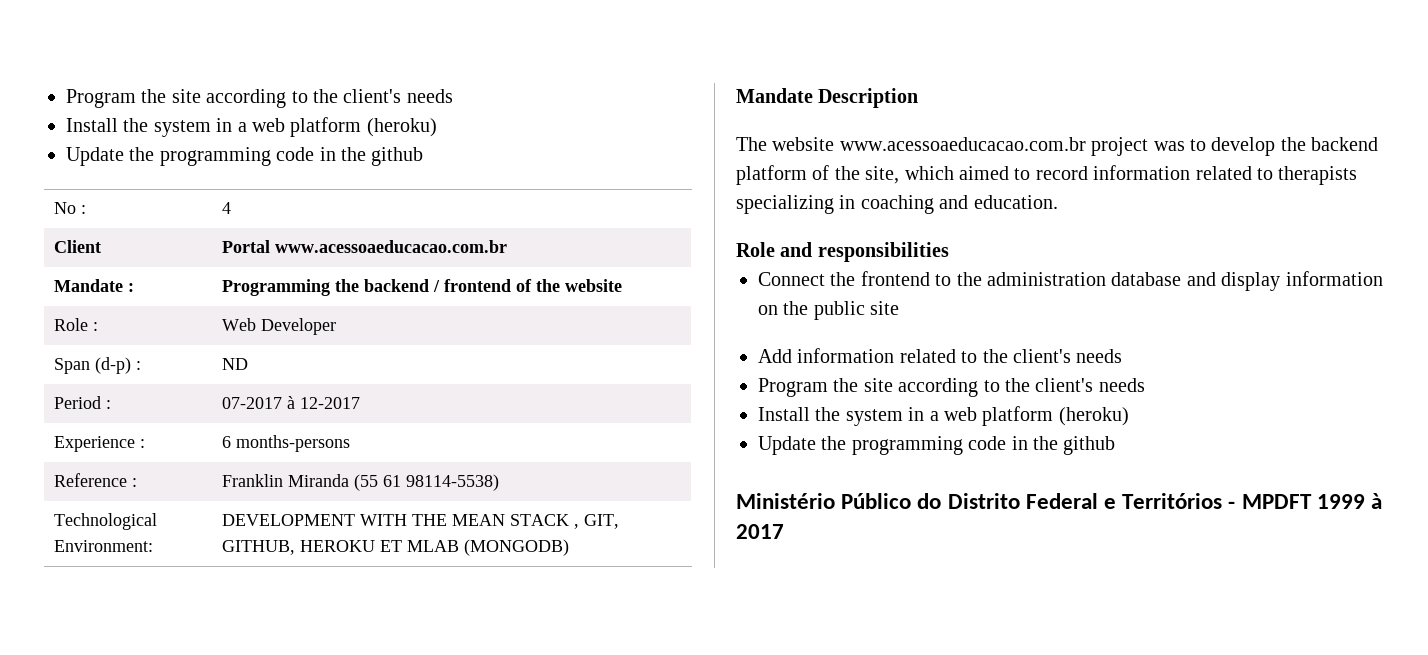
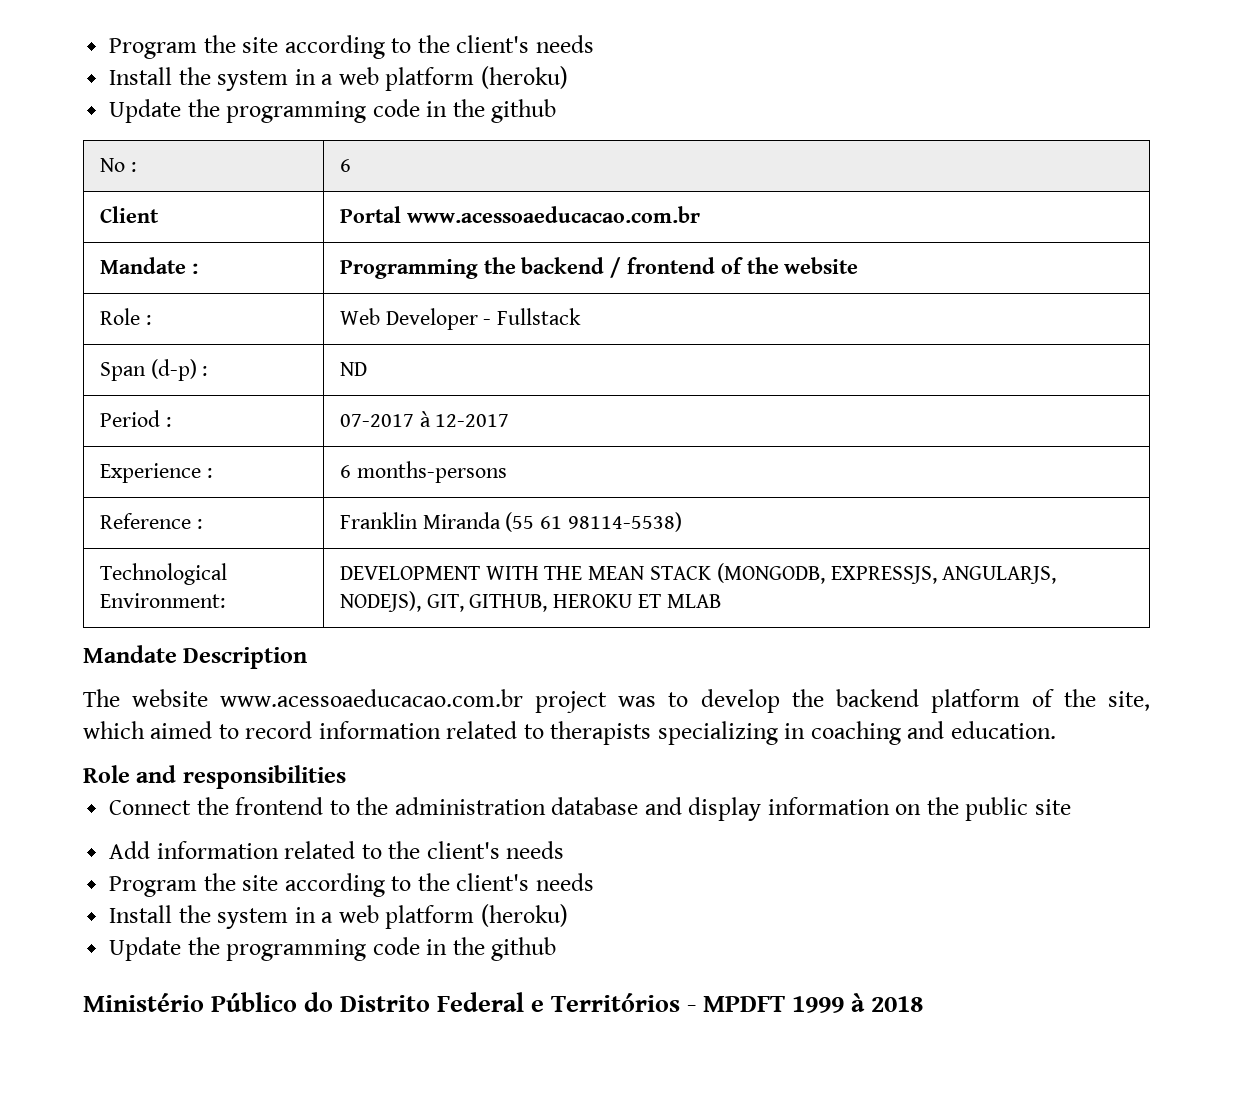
- No : | 4
+ No : | 6
- Role : | Web Developer
+ Role : | Web Developer - Fullstack
- Technological Environment: | DEVELOPMENT WITH THE MEAN STACK , GIT, GITHUB, HEROKU ET MLAB (MONGODB)
+ Technological Environment: | DEVELOPMENT WITH THE MEAN STACK (MONGODB, EXPRESSJS, ANGULARJS, NODEJS), GIT, GITHUB, HEROKU ET MLAB
- Ministério Público do Distrito Federal e Territórios - MPDFT 1999 à 2017
+ Ministério Público do Distrito Federal e Territórios - MPDFT 1999 à 2018

